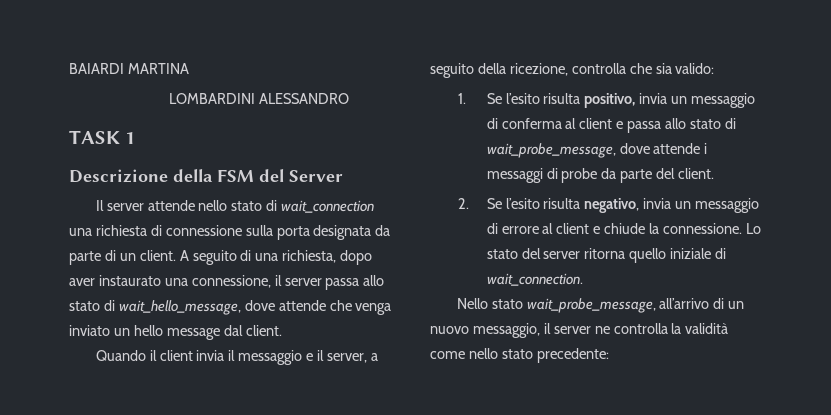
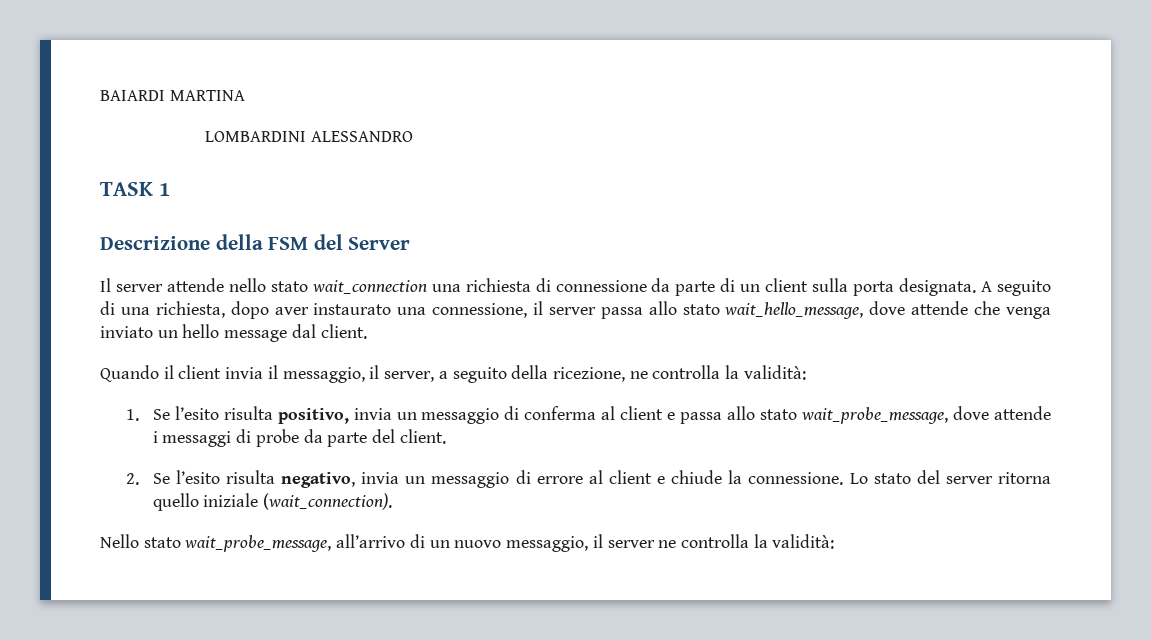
- Il server attende nello stato di wait_connection una richiesta di connessione sulla porta designata da parte di un client.
+ Il server attende nello stato wait_connection una richiesta di connessione da parte di un client sulla porta designata.
- A seguito di una richiesta, dopo aver instaurato una connessione, il server passa allo stato di wait_hello_message, dove attende che venga inviato un hello message dal client.
+ A seguito di una richiesta, dopo aver instaurato una connessione, il server passa allo stato wait_hello_message, dove attende che venga inviato un hello message dal client.
- Quando il client invia il messaggio e il server, a seguito della ricezione, controlla che sia valido:
+ Quando il client invia il messaggio, il server, a seguito della ricezione, ne controlla la validità:
- 1. Se l’esito risulta positivo, invia un messaggio di conferma al client e passa allo stato di wait_probe_message, dove attende i messaggi di probe da parte del client.
+ 1. Se l’esito risulta positivo, invia un messaggio di conferma al client e passa allo stato wait_probe_message, dove attende i messaggi di probe da parte del client.
- Lo stato del server ritorna quello iniziale di wait_connection.
+ Lo stato del server ritorna quello iniziale (wait_connection).
- Nello stato wait_probe_message, all’arrivo di un nuovo messaggio, il server ne controlla la validità come nello stato precedente:
+ Nello stato wait_probe_message, all’arrivo di un nuovo messaggio, il server ne controlla la validità:

